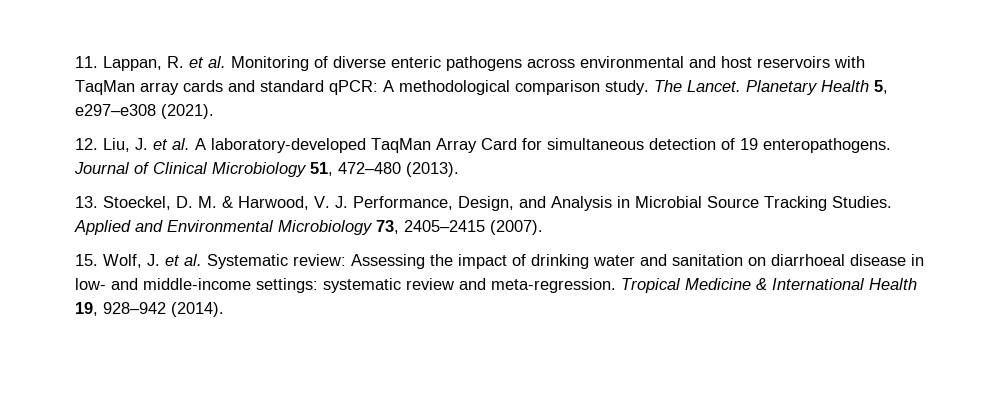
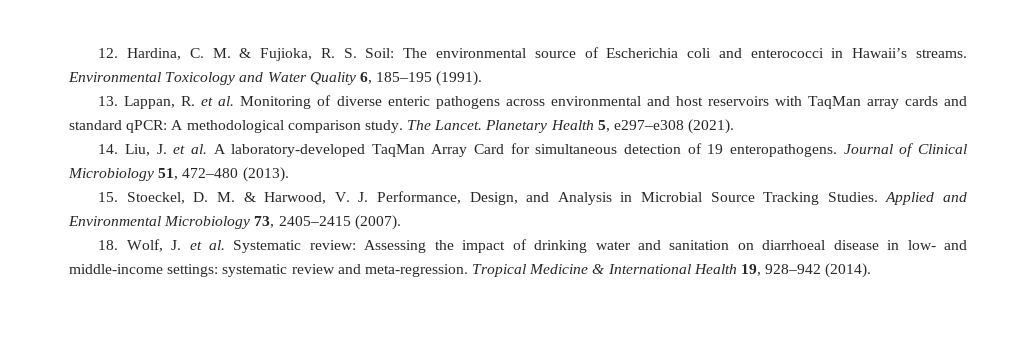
- 11. Lappan, R. et al. Monitoring of diverse enteric pathogens across environmental and host reservoirs with TaqMan array cards and standard qPCR: A methodological comparison study.
+ 12. Hardina, C. M. & Fujioka, R. S. Soil: The environmental source of Escherichia coli and enterococci in Hawaii’s streams. Environmental Toxicology and Water Quality 6, 185–195 (1991).
+ 13. Lappan, R. et al. Monitoring of diverse enteric pathogens across environmental and host reservoirs with TaqMan array cards and standard qPCR: A methodological comparison study.
- 12. Liu, J. et al. A laboratory-developed TaqMan Array Card for simultaneous detection of 19 enteropathogens.
+ 14. Liu, J. et al. A laboratory-developed TaqMan Array Card for simultaneous detection of 19 enteropathogens.
- 13. Stoeckel, D. M. & Harwood, V. J. Performance, Design, and Analysis in Microbial Source Tracking Studies.
+ 15. Stoeckel, D. M. & Harwood, V. J. Performance, Design, and Analysis in Microbial Source Tracking Studies.
- 15. Wolf, J. et al. Systematic review: Assessing the impact of drinking water and sanitation on diarrhoeal disease in low- and middle-income settings: systematic review and meta-regression.
+ 18. Wolf, J. et al. Systematic review: Assessing the impact of drinking water and sanitation on diarrhoeal disease in low- and middle-income settings: systematic review and meta-regression.

